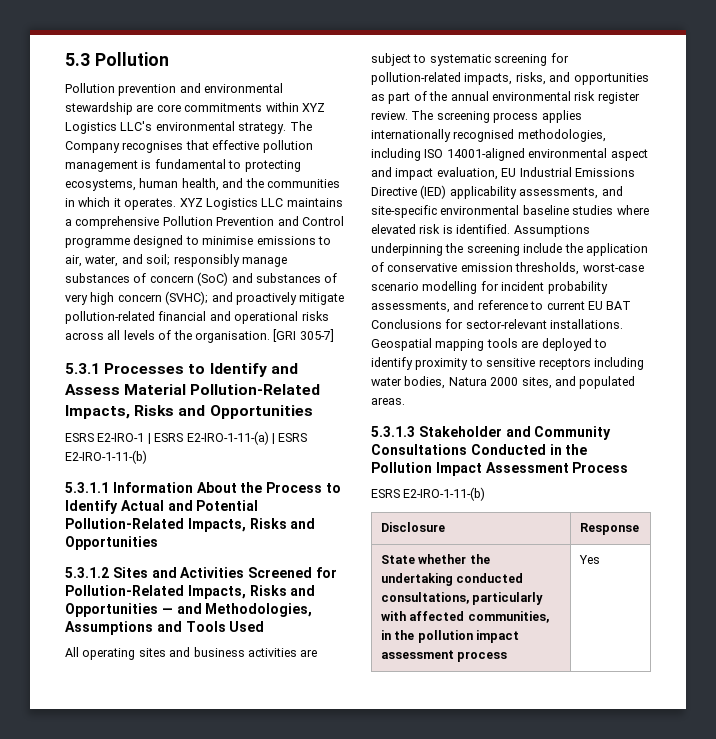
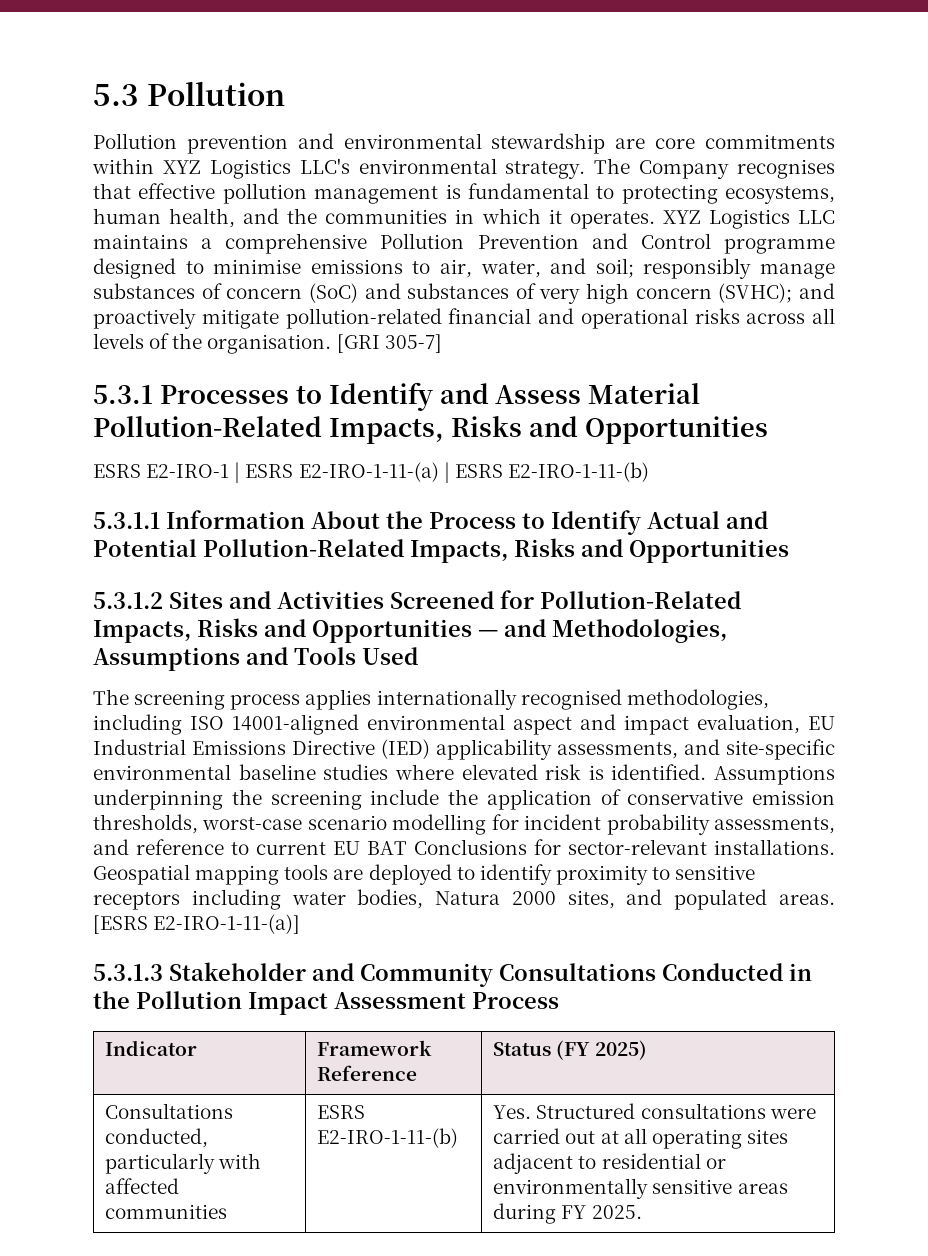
- All operating sites and business activities are subject to systematic screening for pollution-related impacts, risks, and opportunities as part of the annual environmental risk register review.
+ [ESRS E2-IRO-1-11-(a)]
  5.3.1.3 Stakeholder and Community Consultations Conducted in the Pollution Impact Assessment Process
- ESRS E2-IRO-1-11-(b)
- Disclosure | Response
- State whether the undertaking conducted consultations, particularly with affected communities, in the pollution impact assessment process | Yes
+ Indicator | Framework Reference | Status (FY 2025)
+ Consultations conducted, particularly with affected communities | ESRS E2-IRO-1-11-(b) | Yes. Structured consultations were carried out at all operating sites adjacent to residential or environmentally sensitive areas during FY 2025.

